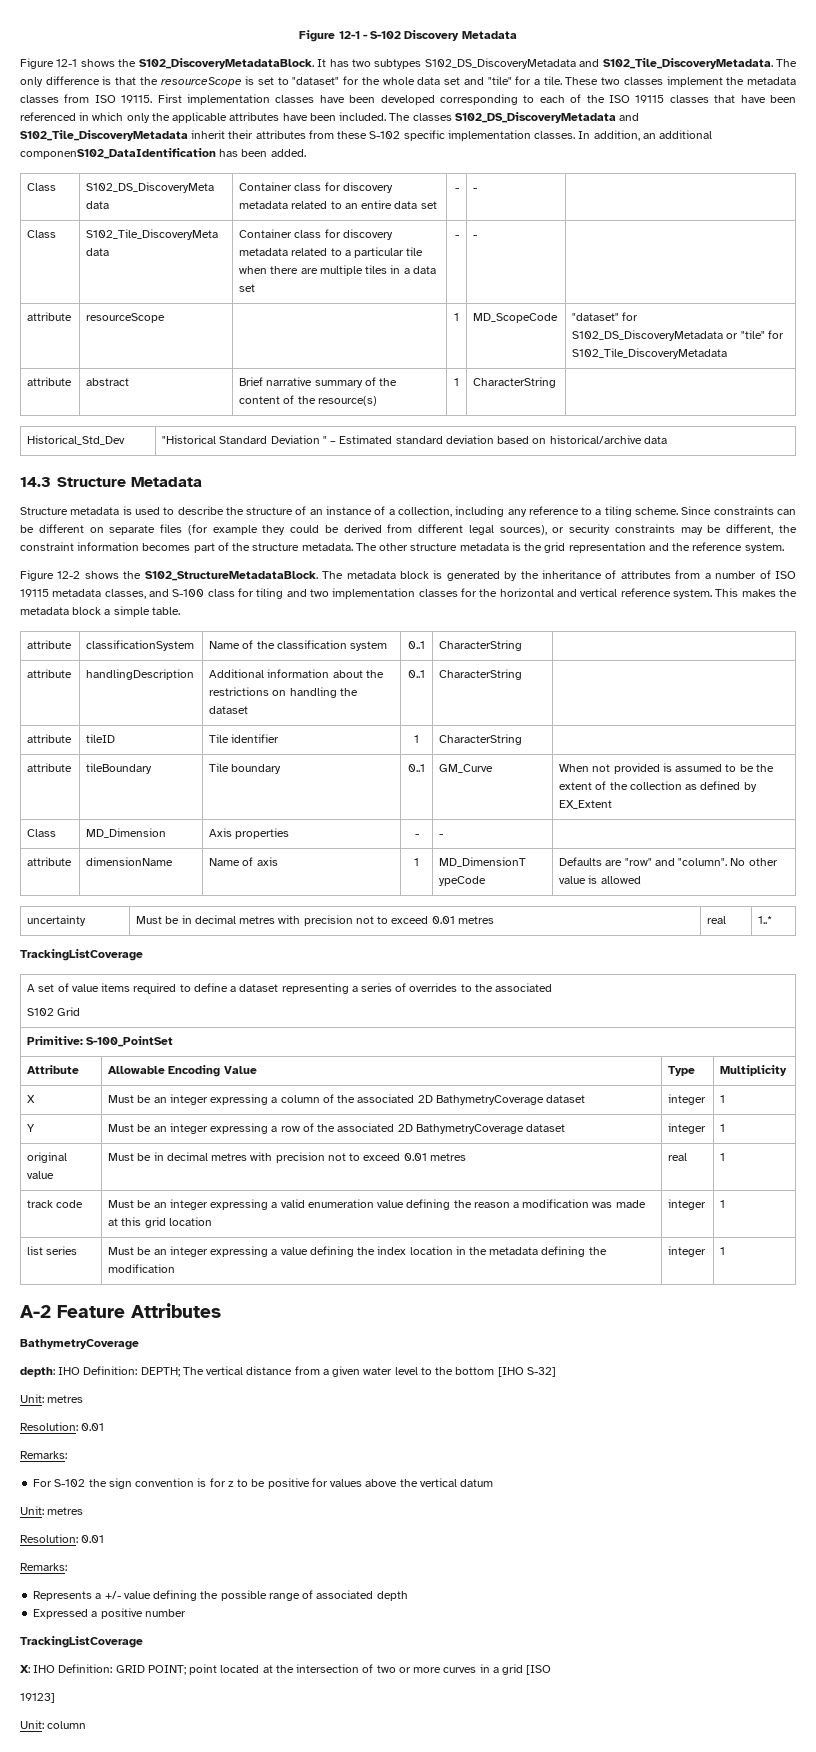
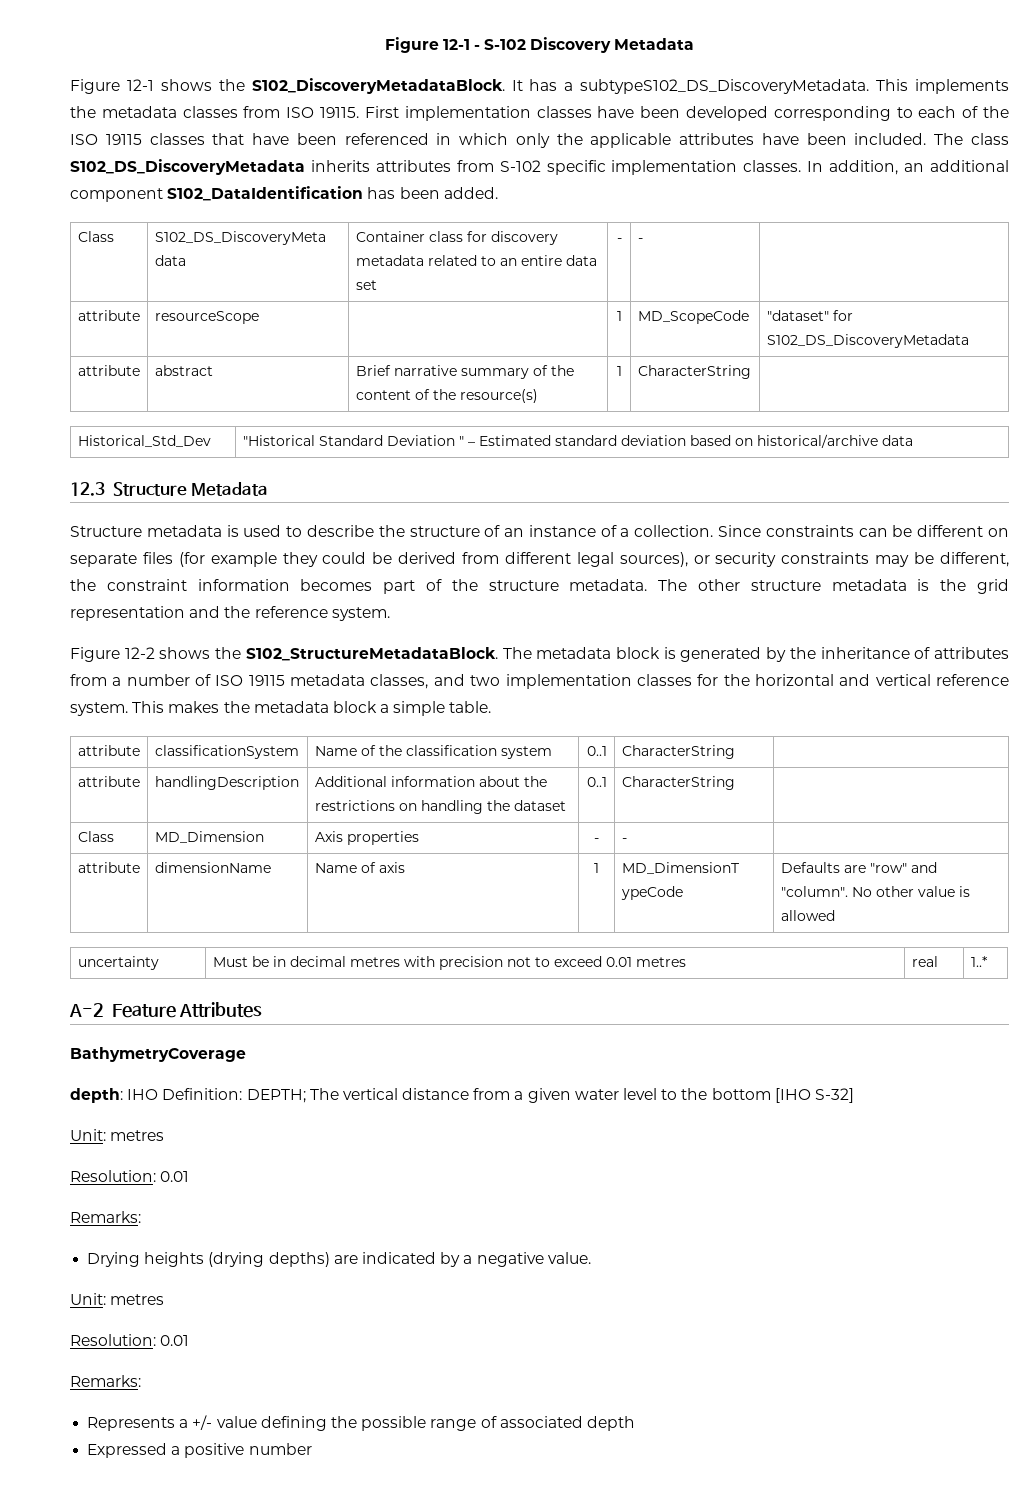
- It has two subtypes S102_DS_DiscoveryMetadata and S102_Tile_DiscoveryMetadata. The only difference is that the resourceScope is set to "dataset" for the whole data set and "tile" for a tile. These two classes implement the metadata classes from ISO 19115.
+ It has a subtypeS102_DS_DiscoveryMetadata. This implements the metadata classes from ISO 19115.
- The classes S102_DS_DiscoveryMetadata and S102_Tile_DiscoveryMetadata inherit their attributes from these S-102 specific implementation classes.
+ The class S102_DS_DiscoveryMetadata inherits attributes from S-102 specific implementation classes.
- In addition, an additional componenS102_DataIdentification has been added.
+ In addition, an additional component S102_DataIdentification has been added.
- Class | S102_Tile_DiscoveryMeta data | Container class for discovery metadata related to a particular tile when there are multiple tiles in a data set | - | - |
- attribute | resourceScope | | 1 | MD_ScopeCode | "dataset" for S102_DS_DiscoveryMetadata or "tile" for S102_Tile_DiscoveryMetadata
+ attribute | resourceScope | | 1 | MD_ScopeCode | "dataset" for S102_DS_DiscoveryMetadata
- 14.3 Structure Metadata
+ 12.3 Structure Metadata
- Structure metadata is used to describe the structure of an instance of a collection, including any reference to a tiling scheme.
+ Structure metadata is used to describe the structure of an instance of a collection.
- The metadata block is generated by the inheritance of attributes from a number of ISO 19115 metadata classes, and S-100 class for tiling and two implementation classes for the horizontal and vertical reference system.
+ The metadata block is generated by the inheritance of attributes from a number of ISO 19115 metadata classes, and two implementation classes for the horizontal and vertical reference system.
- attribute | tileID | Tile identifier | 1 | CharacterString |
- attribute | tileBoundary | Tile boundary | 0..1 | GM_Curve | When not provided is assumed to be the extent of the collection as defined by EX_Extent
  uncertainty | Must be in decimal metres with precision not to exceed 0.01 metres | real | 1..*
- TrackingListCoverage
- A set of value items required to define a dataset representing a series of overrides to the associated
- S102 Grid
- Primitive: S-100_PointSet
- Attribute | Allowable Encoding Value | Type | Multiplicity
- X | Must be an integer expressing a column of the associated 2D BathymetryCoverage dataset | integer | 1
- Y | Must be an integer expressing a row of the associated 2D BathymetryCoverage dataset | integer | 1
- original value | Must be in decimal metres with precision not to exceed 0.01 metres | real | 1
- track code | Must be an integer expressing a valid enumeration value defining the reason a modification was made at this grid location | integer | 1
- list series | Must be an integer expressing a value defining the index location in the metadata defining the modification | integer | 1
- For S-102 the sign convention is for z to be positive for values above the vertical datum
+ Drying heights (drying depths) are indicated by a negative value.
  Expressed a positive number
- TrackingListCoverage
- X: IHO Definition: GRID POINT; point located at the intersection of two or more curves in a grid [ISO
- 19123]
- Unit: column

